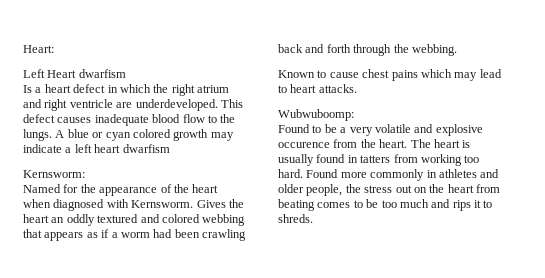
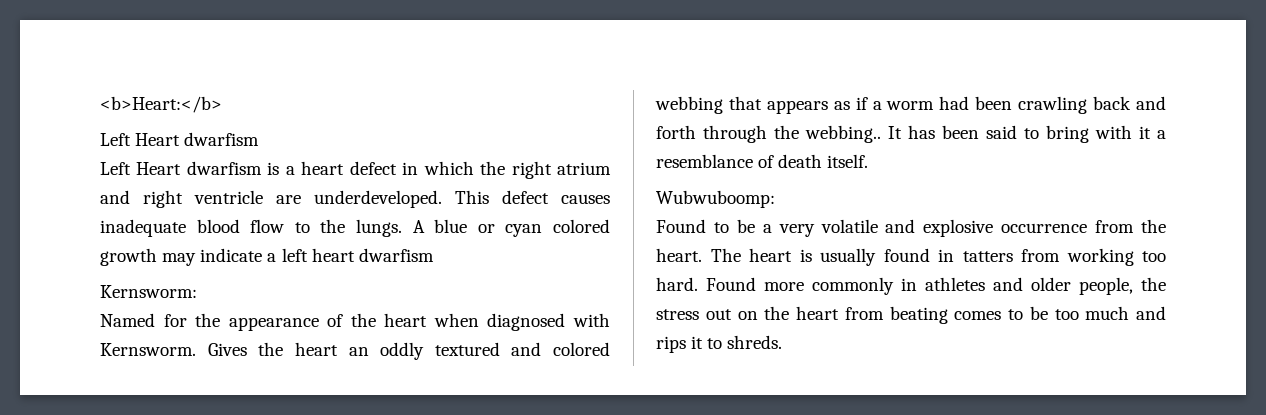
- Heart:
+ <b>Heart:</b>
- Is a heart defect in which the right atrium and right ventricle are underdeveloped.
+ Left Heart dwarfism is a heart defect in which the right atrium and right ventricle are underdeveloped.
- Gives the heart an oddly textured and colored webbing that appears as if a worm had been crawling back and forth through the webbing.
- Known to cause chest pains which may lead to heart attacks.
+ Gives the heart an oddly textured and colored webbing that appears as if a worm had been crawling back and forth through the webbing.. It has been said to bring with it a resemblance of death itself.
- Found to be a very volatile and explosive occurence from the heart.
+ Found to be a very volatile and explosive occurrence from the heart.

